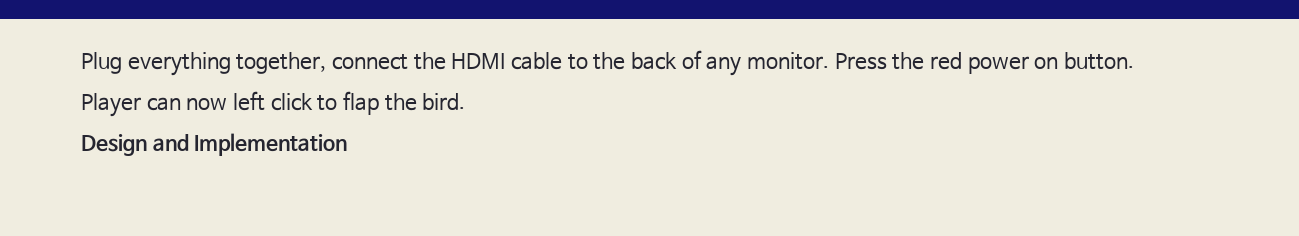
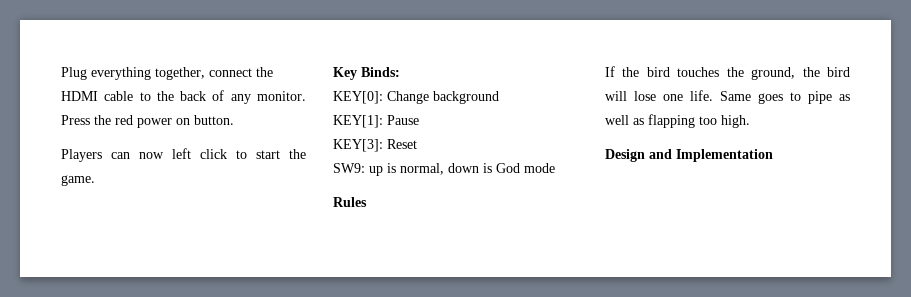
- Player can now left click to flap the bird.
+ Players can now left click to start the game.
+ Key Binds:
+ KEY[0]: Change background
+ KEY[1]: Pause
+ KEY[3]: Reset
+ SW9: up is normal, down is God mode
+ Rules
+ If the bird touches the ground, the bird will lose one life. Same goes to pipe as well as flapping too high.

